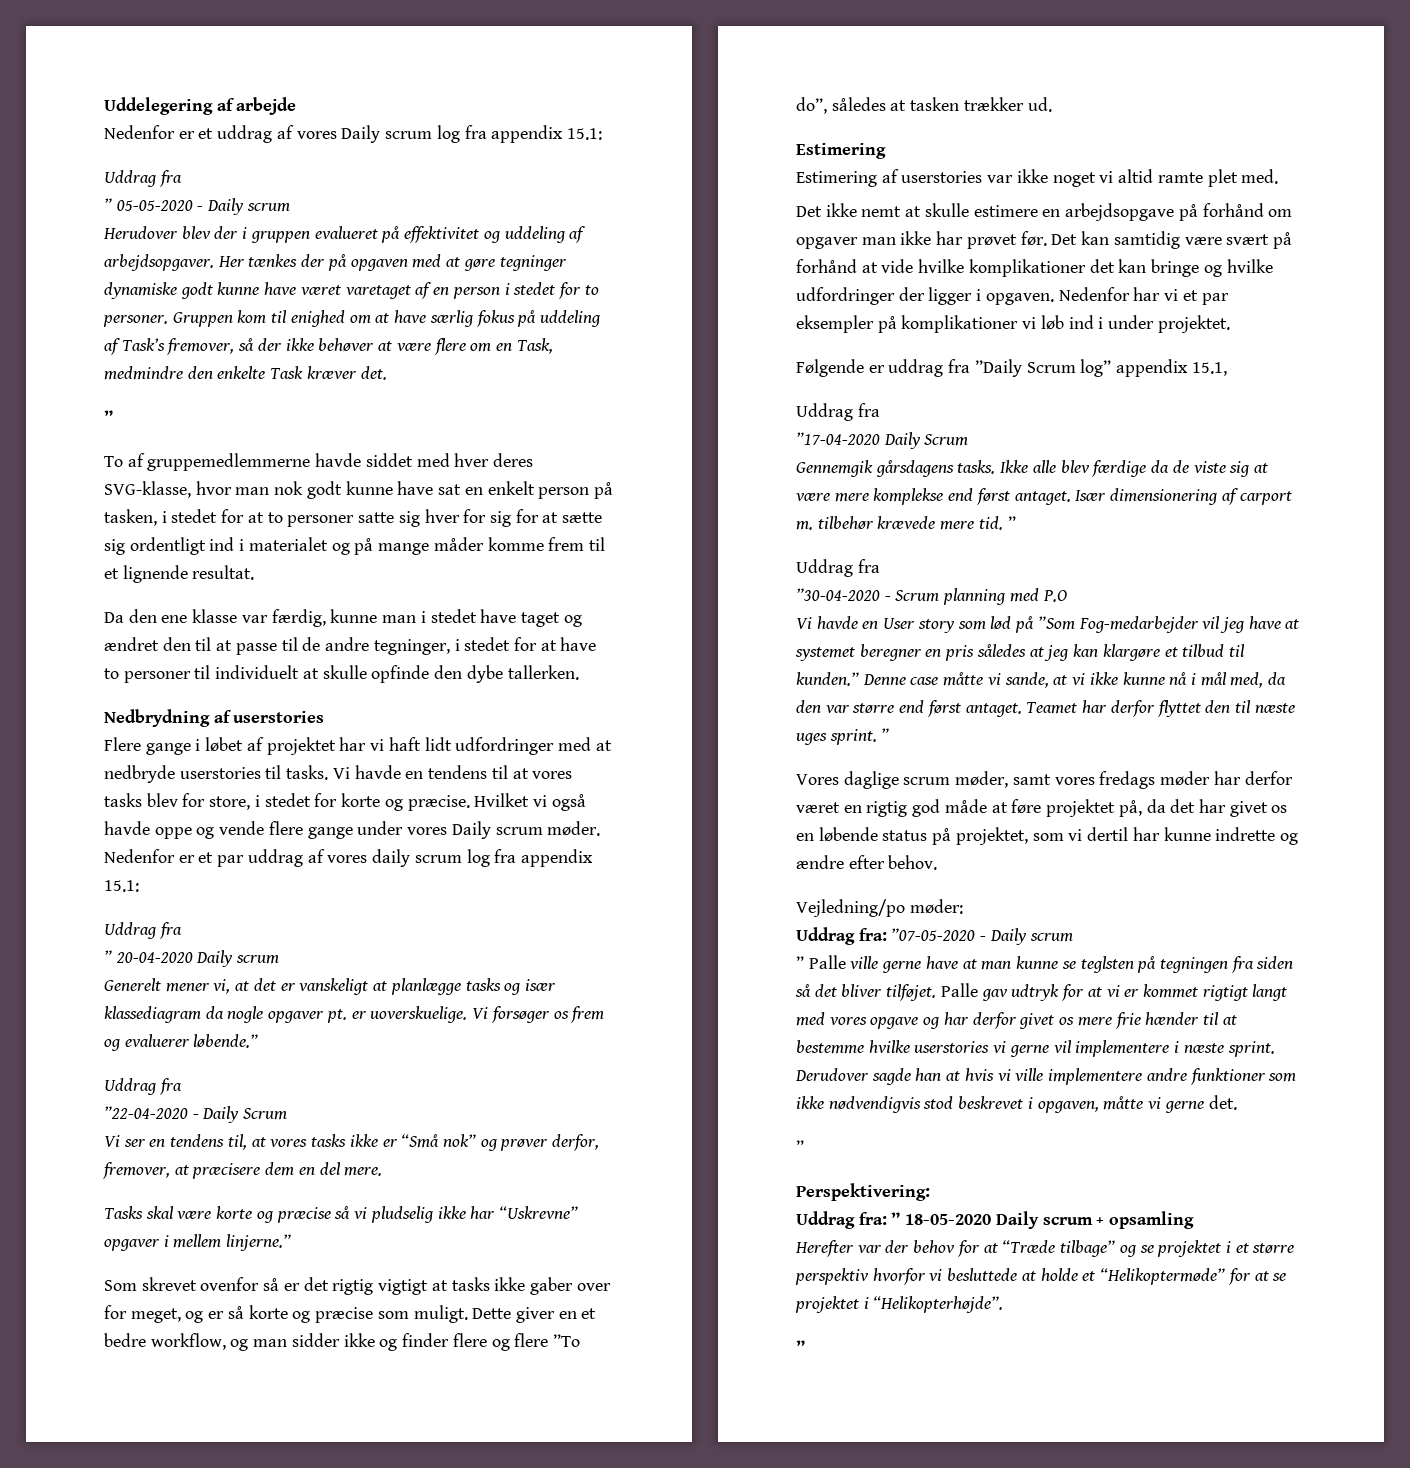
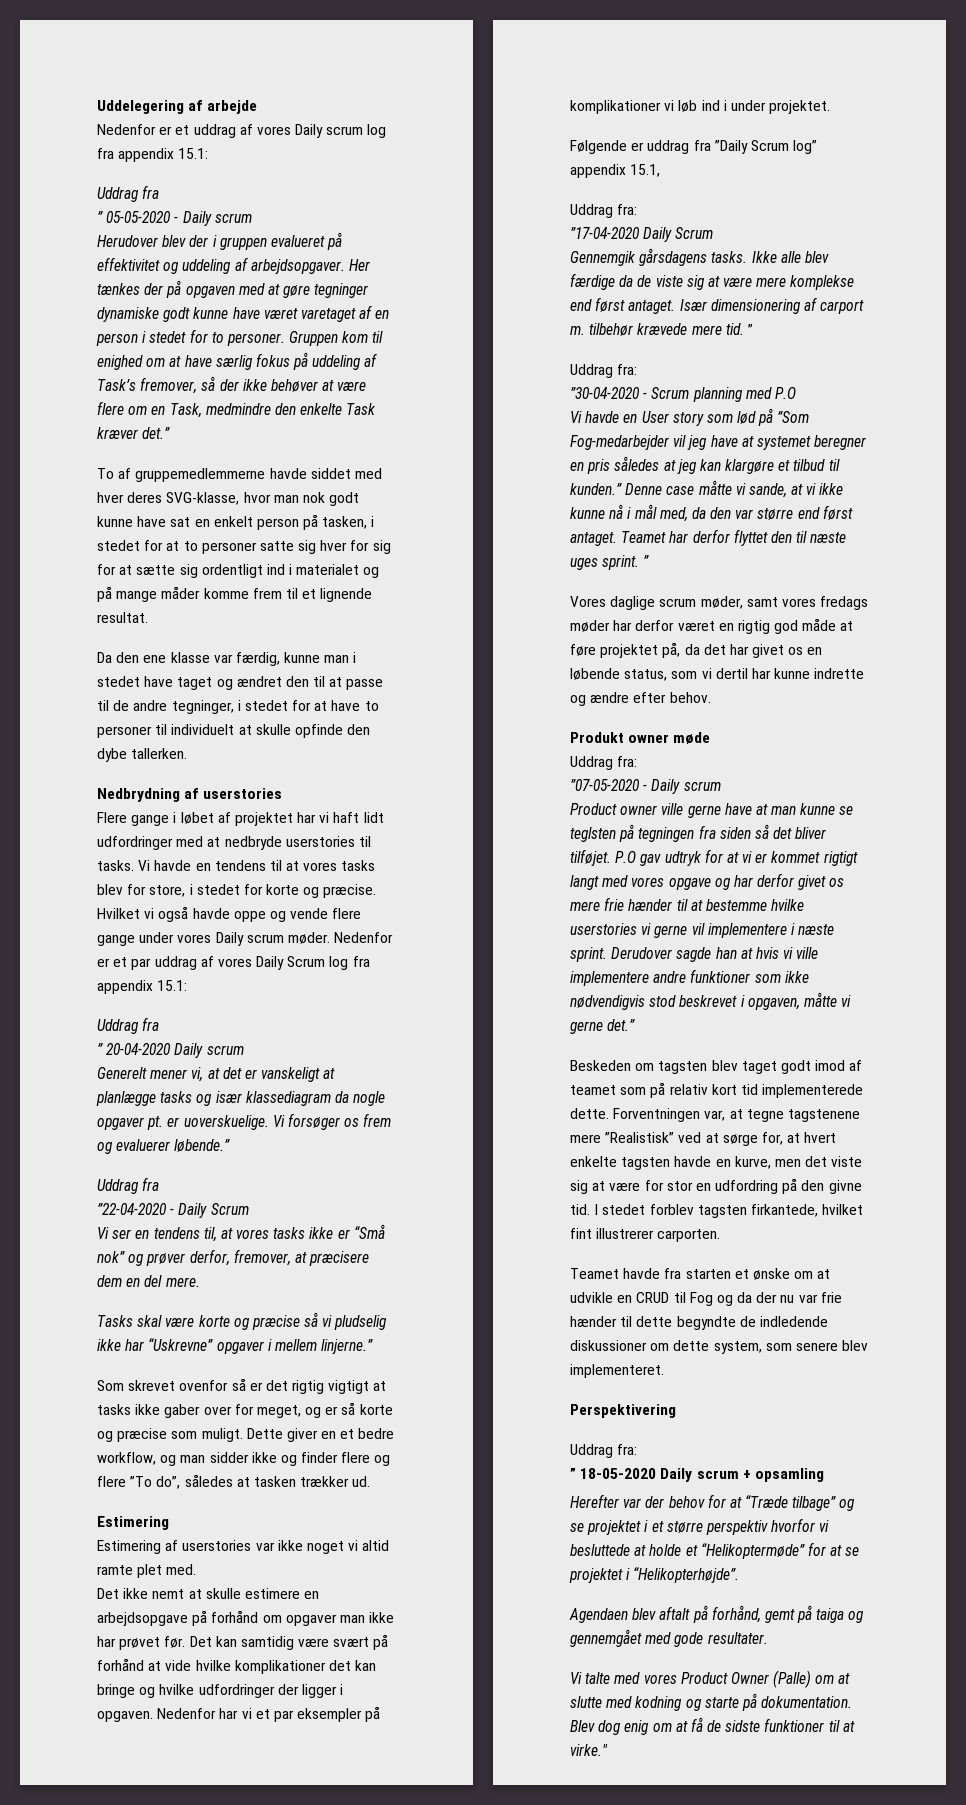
- Gruppen kom til enighed om at have særlig fokus på uddeling af Task’s fremover, så der ikke behøver at være flere om en Task, medmindre den enkelte Task kræver det.
- ”
+ Gruppen kom til enighed om at have særlig fokus på uddeling af Task’s fremover, så der ikke behøver at være flere om en Task, medmindre den enkelte Task kræver det.”
- Nedenfor er et par uddrag af vores daily scrum log fra appendix 15.1:
+ Nedenfor er et par uddrag af vores Daily Scrum log fra appendix 15.1:
  Følgende er uddrag fra ”Daily Scrum log” appendix 15.1,
- Uddrag fra
+ Uddrag fra:
  Især dimensionering af carport m. tilbehør krævede mere tid. ”
- Uddrag fra
+ Uddrag fra:
- Vores daglige scrum møder, samt vores fredags møder har derfor været en rigtig god måde at føre projektet på, da det har givet os en løbende status på projektet, som vi dertil har kunne indrette og ændre efter behov.
+ Vores daglige scrum møder, samt vores fredags møder har derfor været en rigtig god måde at føre projektet på, da det har givet os en løbende status, som vi dertil har kunne indrette og ændre efter behov.
- Vejledning/po møder:
- Uddrag fra: ”07-05-2020 - Daily scrum
+ Produkt owner møde
+ Uddrag fra:
+ ”07-05-2020 - Daily scrum
- ” Palle ville gerne have at man kunne se teglsten på tegningen fra siden så det bliver tilføjet.
+ Product owner ville gerne have at man kunne se teglsten på tegningen fra siden så det bliver tilføjet.
- Palle gav udtryk for at vi er kommet rigtigt langt med vores opgave og har derfor givet os mere frie hænder til at bestemme hvilke userstories vi gerne vil implementere i næste sprint.
+ P.O gav udtryk for at vi er kommet rigtigt langt med vores opgave og har derfor givet os mere frie hænder til at bestemme hvilke userstories vi gerne vil implementere i næste sprint.
- Derudover sagde han at hvis vi ville implementere andre funktioner som ikke nødvendigvis stod beskrevet i opgaven, måtte vi gerne det.
- ”
- Perspektivering:
- Uddrag fra: ” 18-05-2020 Daily scrum + opsamling
+ Derudover sagde han at hvis vi ville implementere andre funktioner som ikke nødvendigvis stod beskrevet i opgaven, måtte vi gerne det.”
+ Beskeden om tagsten blev taget godt imod af teamet som på relativ kort tid implementerede dette. Forventningen var, at tegne tagstenene mere ”Realistisk” ved at sørge for, at hvert enkelte tagsten havde en kurve, men det viste sig at være for stor en udfordring på den givne tid. I stedet forblev tagsten firkantede, hvilket fint illustrerer carporten.
+ Teamet havde fra starten et ønske om at udvikle en CRUD til Fog og da der nu var frie hænder til dette begyndte de indledende diskussioner om dette system, som senere blev implementeret.
+ Perspektivering
+ Uddrag fra:
+ ” 18-05-2020 Daily scrum + opsamling
  Herefter var der behov for at “Træde tilbage” og se projektet i et større perspektiv hvorfor vi besluttede at holde et “Helikoptermøde” for at se projektet i “Helikopterhøjde”.
- ”
+ Agendaen blev aftalt på forhånd, gemt på taiga og gennemgået med gode resultater.
+ Vi talte med vores Product Owner (Palle) om at slutte med kodning og starte på dokumentation. Blev dog enig om at få de sidste funktioner til at virke."

